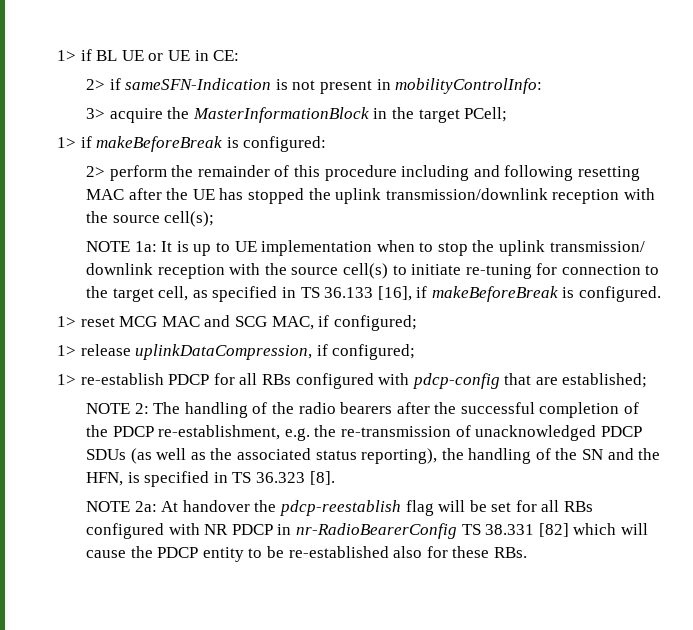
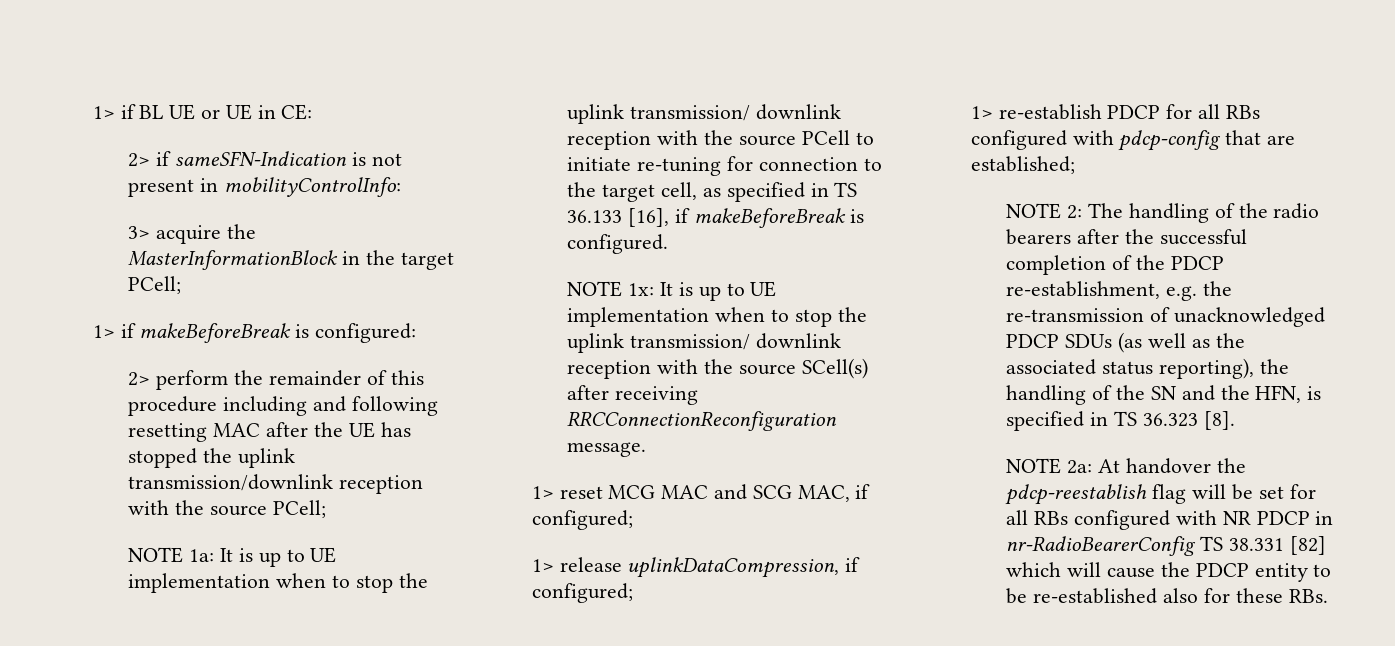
- 2> perform the remainder of this procedure including and following resetting MAC after the UE has stopped the uplink transmission/downlink reception with the source cell(s);
+ 2> perform the remainder of this procedure including and following resetting MAC after the UE has stopped the uplink transmission/downlink reception with the source PCell;
- NOTE 1a: It is up to UE implementation when to stop the uplink transmission/ downlink reception with the source cell(s) to initiate re-tuning for connection to the target cell, as specified in TS 36.133 [16], if makeBeforeBreak is configured.
+ NOTE 1a: It is up to UE implementation when to stop the uplink transmission/ downlink reception with the source PCell to initiate re-tuning for connection to the target cell, as specified in TS 36.133 [16], if makeBeforeBreak is configured.
+ NOTE 1x: It is up to UE implementation when to stop the uplink transmission/ downlink reception with the source SCell(s) after receiving RRCConnectionReconfiguration message.

